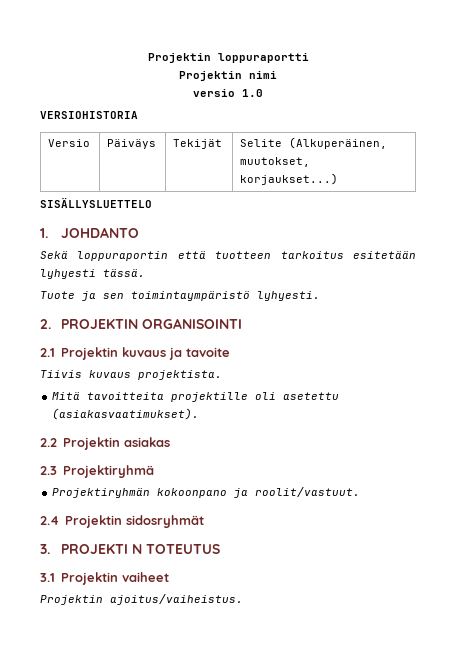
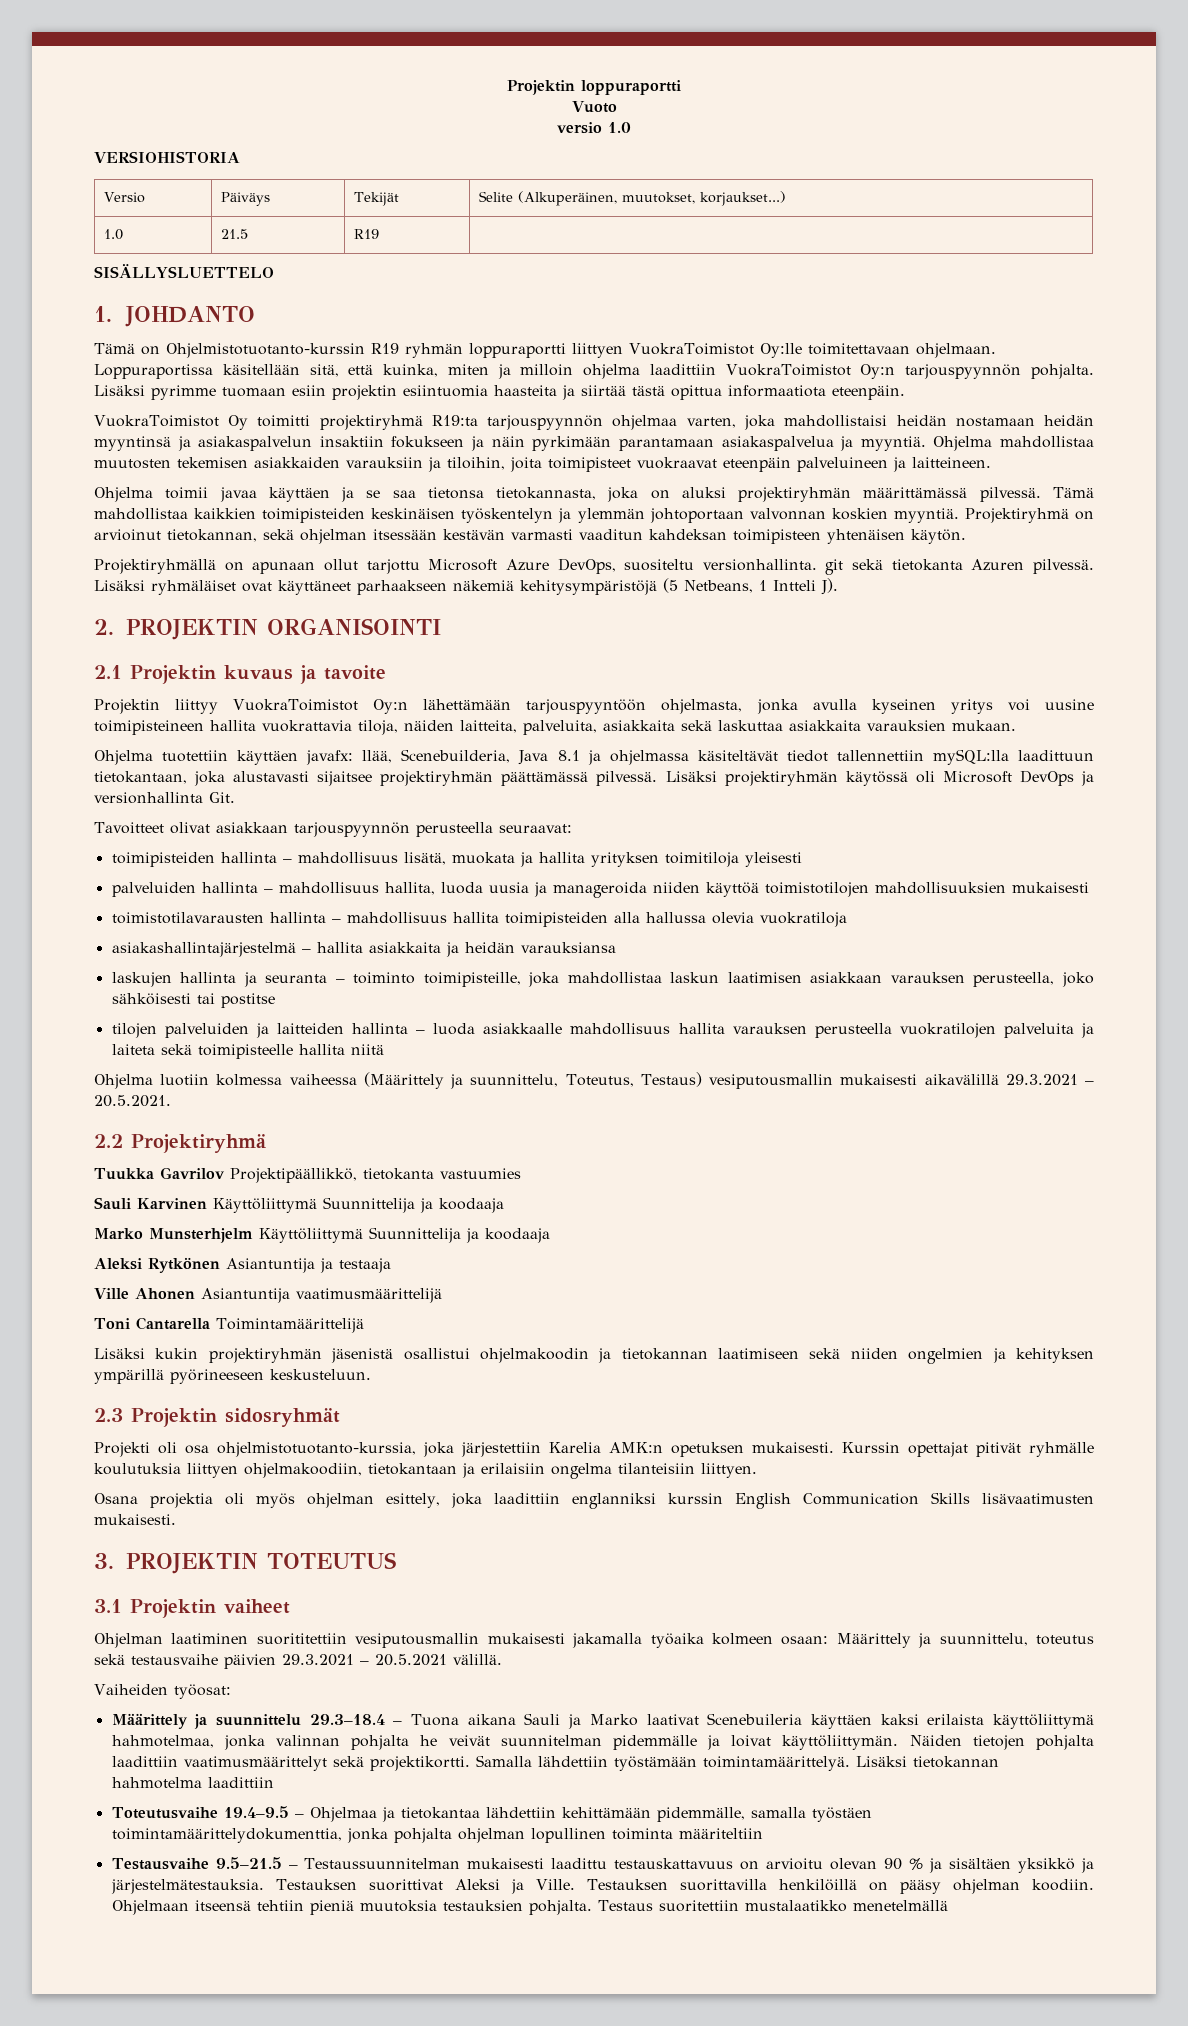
- Projektin nimi
+ Vuoto
+ 1.0 | 21.5 | R19 |
- Sekä loppuraportin että tuotteen tarkoitus esitetään lyhyesti tässä.
- Tuote ja sen toimintaympäristö lyhyesti.
+ Tämä on Ohjelmistotuotanto-kurssin R19 ryhmän loppuraportti liittyen VuokraToimistot Oy:lle toimitettavaan ohjelmaan. Loppuraportissa käsitellään sitä, että kuinka, miten ja milloin ohjelma laadittiin VuokraToimistot Oy:n tarjouspyynnön pohjalta. Lisäksi pyrimme tuomaan esiin projektin esiintuomia haasteita ja siirtää tästä opittua informaatiota eteenpäin.
+ VuokraToimistot Oy toimitti projektiryhmä R19:ta tarjouspyynnön ohjelmaa varten, joka mahdollistaisi heidän nostamaan heidän myyntinsä ja asiakaspalvelun insaktiin fokukseen ja näin pyrkimään parantamaan asiakaspalvelua ja myyntiä. Ohjelma mahdollistaa muutosten tekemisen asiakkaiden varauksiin ja tiloihin, joita toimipisteet vuokraavat eteenpäin palveluineen ja laitteineen.
+ Ohjelma toimii javaa käyttäen ja se saa tietonsa tietokannasta, joka on aluksi projektiryhmän määrittämässä pilvessä. Tämä mahdollistaa kaikkien toimipisteiden keskinäisen työskentelyn ja ylemmän johtoportaan valvonnan koskien myyntiä. Projektiryhmä on arvioinut tietokannan, sekä ohjelman itsessään kestävän varmasti vaaditun kahdeksan toimipisteen yhtenäisen käytön.
+ Projektiryhmällä on apunaan ollut tarjottu Microsoft Azure DevOps, suositeltu versionhallinta. git sekä tietokanta Azuren pilvessä. Lisäksi ryhmäläiset ovat käyttäneet parhaakseen näkemiä kehitysympäristöjä (5 Netbeans, 1 Intteli J).
- Tiivis kuvaus projektista.
- Mitä tavoitteita projektille oli asetettu (asiakasvaatimukset).
- 2.2 Projektin asiakas
- 2.3 Projektiryhmä
- Projektiryhmän kokoonpano ja roolit/vastuut.
- 2.4 Projektin sidosryhmät
+ Projektin liittyy VuokraToimistot Oy:n lähettämään tarjouspyyntöön ohjelmasta, jonka avulla kyseinen yritys voi uusine toimipisteineen hallita vuokrattavia tiloja, näiden laitteita, palveluita, asiakkaita sekä laskuttaa asiakkaita varauksien mukaan.
+ Ohjelma tuotettiin käyttäen javafx: llää, Scenebuilderia, Java 8.1 ja ohjelmassa käsiteltävät tiedot tallennettiin mySQL:lla laadittuun tietokantaan, joka alustavasti sijaitsee projektiryhmän päättämässä pilvessä. Lisäksi projektiryhmän käytössä oli Microsoft DevOps ja versionhallinta Git.
+ Tavoitteet olivat asiakkaan tarjouspyynnön perusteella seuraavat:
+ toimipisteiden hallinta – mahdollisuus lisätä, muokata ja hallita yrityksen toimitiloja yleisesti
+ palveluiden hallinta – mahdollisuus hallita, luoda uusia ja manageroida niiden käyttöä toimistotilojen mahdollisuuksien mukaisesti
+ toimistotilavarausten hallinta – mahdollisuus hallita toimipisteiden alla hallussa olevia vuokratiloja
+ asiakashallintajärjestelmä – hallita asiakkaita ja heidän varauksiansa
+ laskujen hallinta ja seuranta – toiminto toimipisteille, joka mahdollistaa laskun laatimisen asiakkaan varauksen perusteella, joko sähköisesti tai postitse
+ tilojen palveluiden ja laitteiden hallinta – luoda asiakkaalle mahdollisuus hallita varauksen perusteella vuokratilojen palveluita ja laiteta sekä toimipisteelle hallita niitä
+ Ohjelma luotiin kolmessa vaiheessa (Määrittely ja suunnittelu, Toteutus, Testaus) vesiputousmallin mukaisesti aikavälillä 29.3.2021 – 20.5.2021.
+ 2.2 Projektiryhmä
+ Tuukka Gavrilov Projektipäällikkö, tietokanta vastuumies
+ Sauli Karvinen Käyttöliittymä Suunnittelija ja koodaaja
+ Marko Munsterhjelm Käyttöliittymä Suunnittelija ja koodaaja
+ Aleksi Rytkönen Asiantuntija ja testaaja
+ Ville Ahonen Asiantuntija vaatimusmäärittelijä
+ Toni Cantarella Toimintamäärittelijä
+ Lisäksi kukin projektiryhmän jäsenistä osallistui ohjelmakoodin ja tietokannan laatimiseen sekä niiden ongelmien ja kehityksen ympärillä pyörineeseen keskusteluun.
+ 2.3 Projektin sidosryhmät
+ Projekti oli osa ohjelmistotuotanto-kurssia, joka järjestettiin Karelia AMK:n opetuksen mukaisesti. Kurssin opettajat pitivät ryhmälle koulutuksia liittyen ohjelmakoodiin, tietokantaan ja erilaisiin ongelma tilanteisiin liittyen.
+ Osana projektia oli myös ohjelman esittely, joka laadittiin englanniksi kurssin English Communication Skills lisävaatimusten mukaisesti.
- 3. PROJEKTI N TOTEUTUS
+ 3. PROJEKTIN TOTEUTUS
- Projektin ajoitus/vaiheistus.
+ Ohjelman laatiminen suorititettiin vesiputousmallin mukaisesti jakamalla työaika kolmeen osaan: Määrittely ja suunnittelu, toteutus sekä testausvaihe päivien 29.3.2021 – 20.5.2021 välillä.
+ Vaiheiden työosat:
+ Määrittely ja suunnittelu 29.3–18.4 – Tuona aikana Sauli ja Marko laativat Scenebuileria käyttäen kaksi erilaista käyttöliittymä hahmotelmaa, jonka valinnan pohjalta he veivät suunnitelman pidemmälle ja loivat käyttöliittymän. Näiden tietojen pohjalta laadittiin vaatimusmäärittelyt sekä projektikortti. Samalla lähdettiin työstämään toimintamäärittelyä. Lisäksi tietokannan hahmotelma laadittiin
+ Toteutusvaihe 19.4–9.5 – Ohjelmaa ja tietokantaa lähdettiin kehittämään pidemmälle, samalla työstäen toimintamäärittelydokumenttia, jonka pohjalta ohjelman lopullinen toiminta määriteltiin
+ Testausvaihe 9.5–21.5 – Testaussuunnitelman mukaisesti laadittu testauskattavuus on arvioitu olevan 90 % ja sisältäen yksikkö ja järjestelmätestauksia. Testauksen suorittivat Aleksi ja Ville. Testauksen suorittavilla henkilöillä on pääsy ohjelman koodiin. Ohjelmaan itseensä tehtiin pieniä muutoksia testauksien pohjalta. Testaus suoritettiin mustalaatikko menetelmällä

